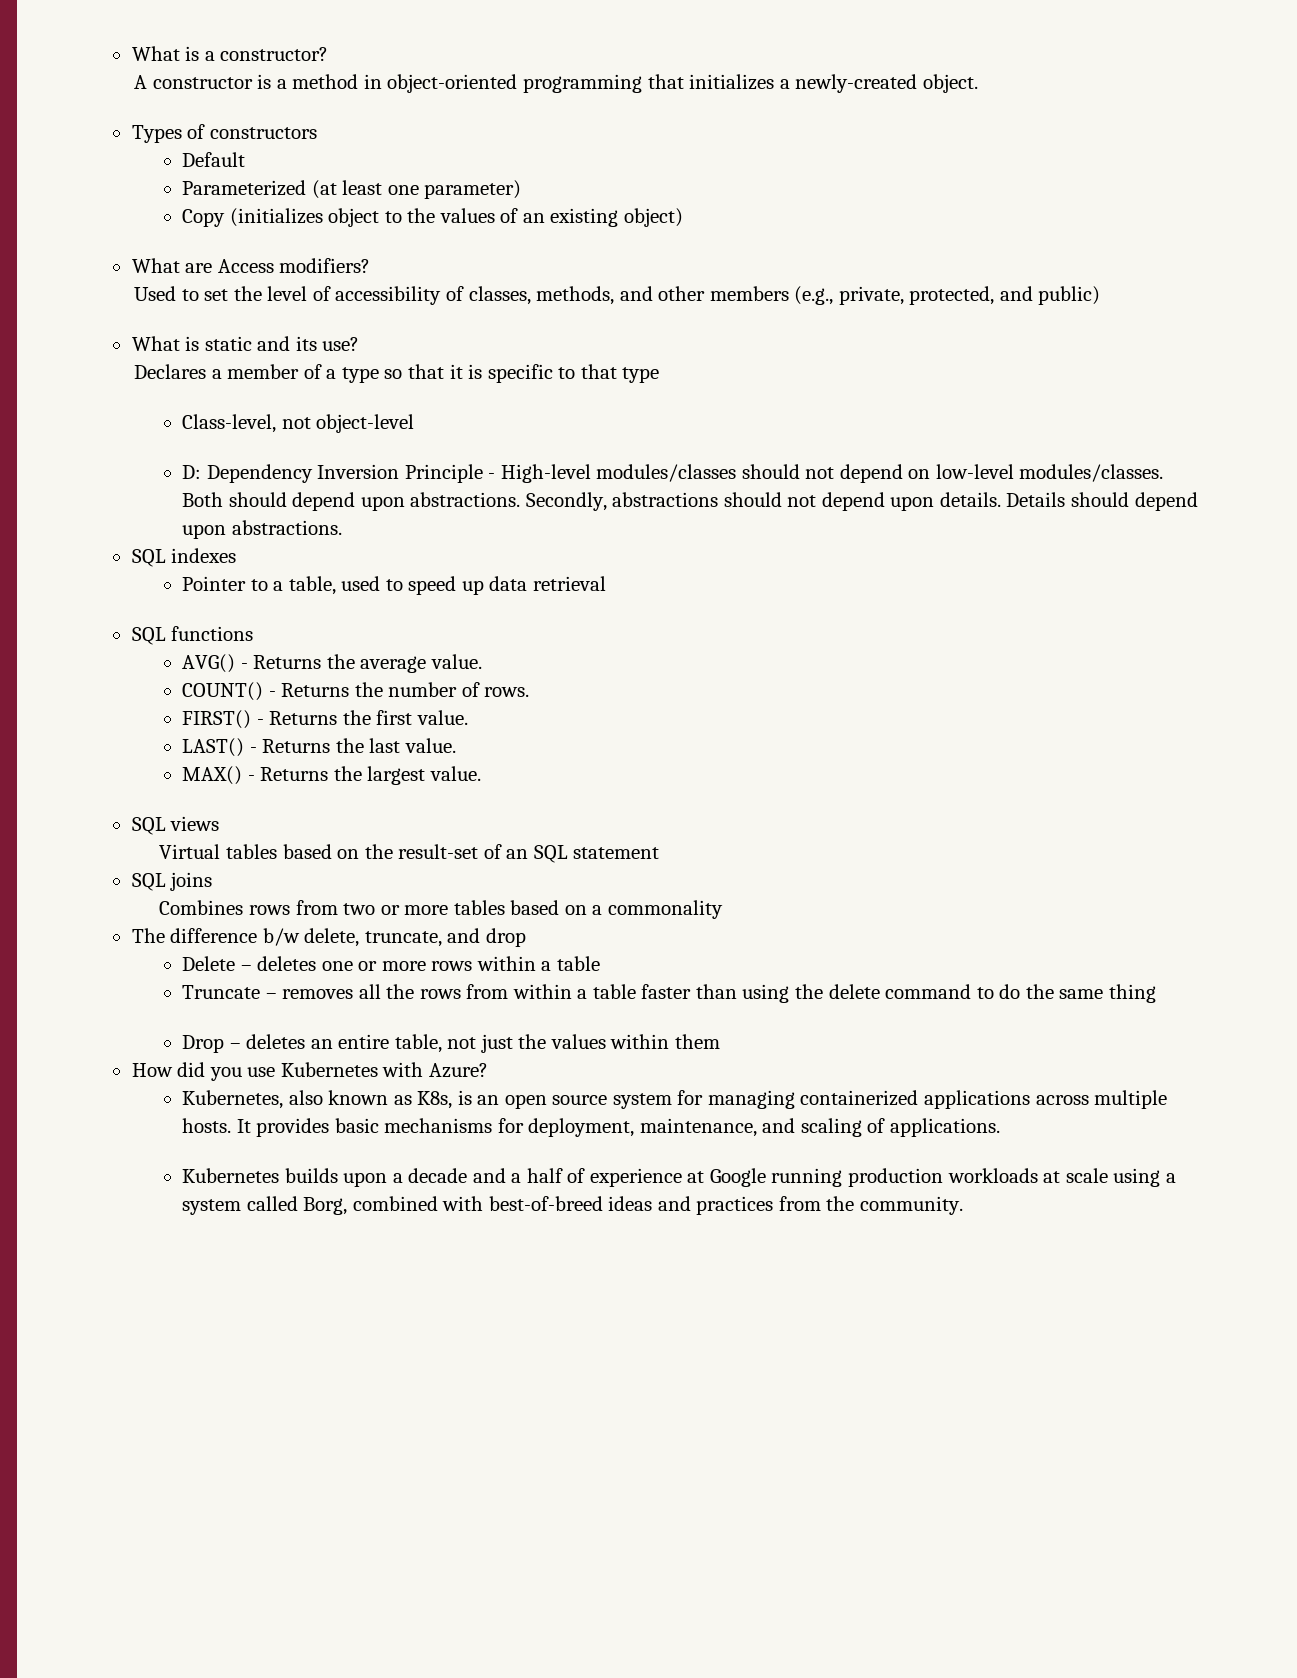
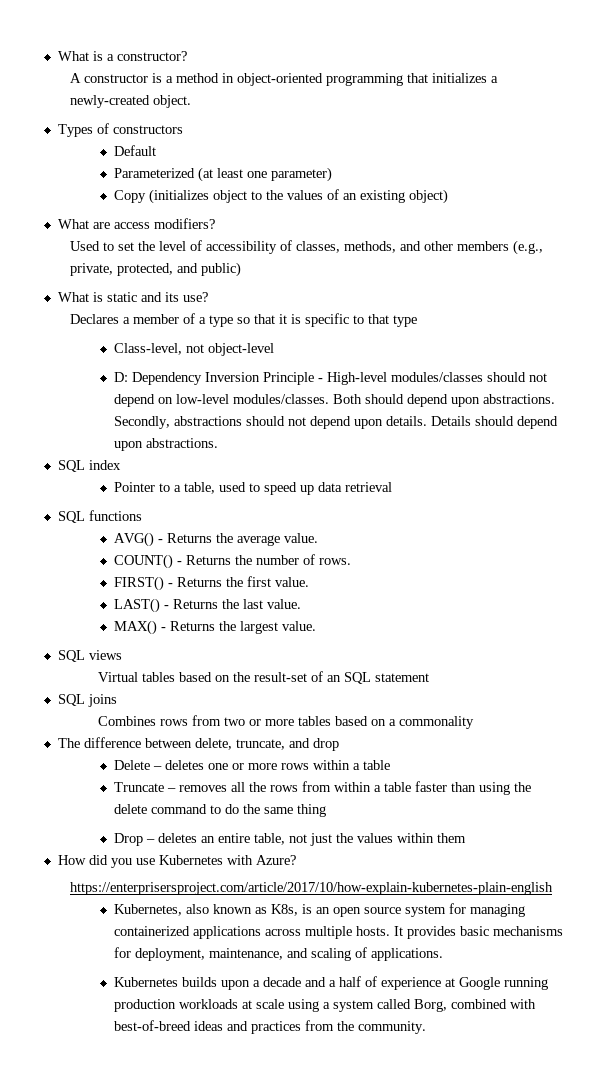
- What are Access modifiers?
+ What are access modifiers?
- SQL indexes
+ SQL index
- The difference b/w delete, truncate, and drop
+ The difference between delete, truncate, and drop
+ https://enterprisersproject.com/article/2017/10/how-explain-kubernetes-plain-english

